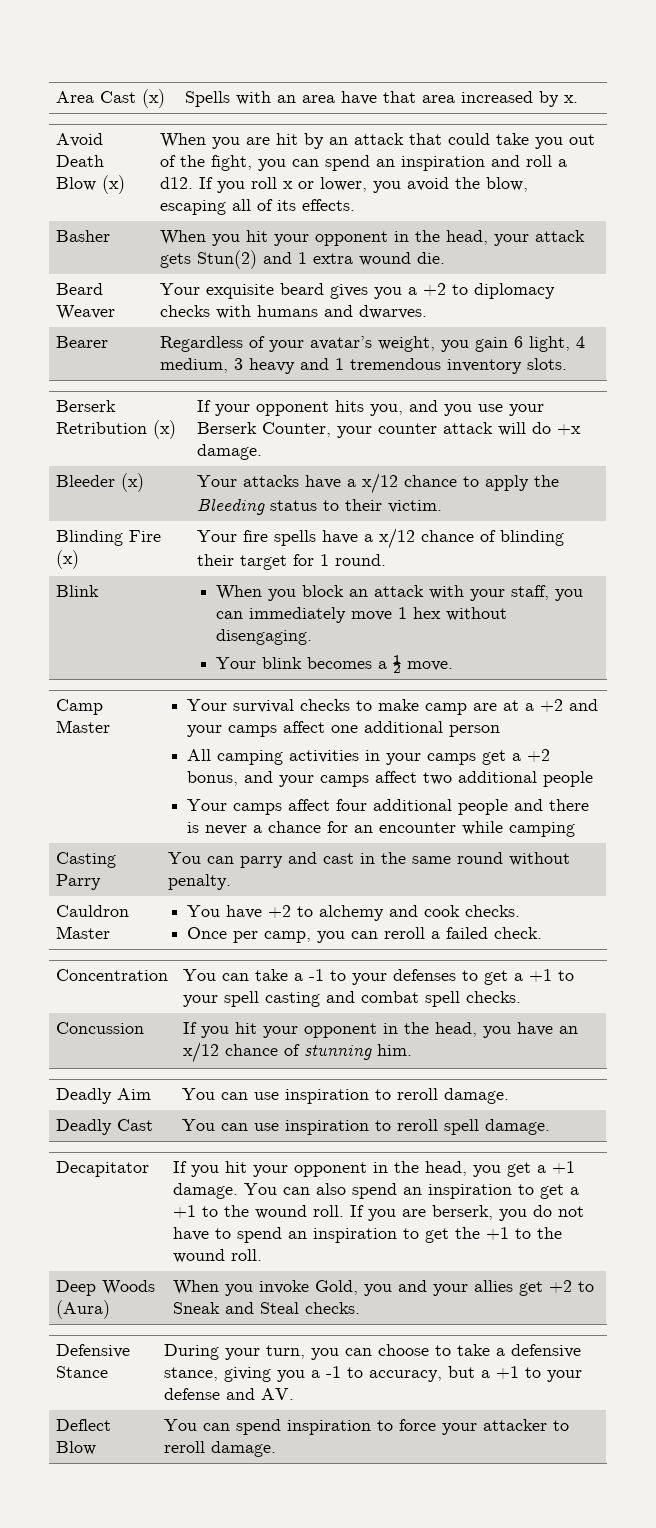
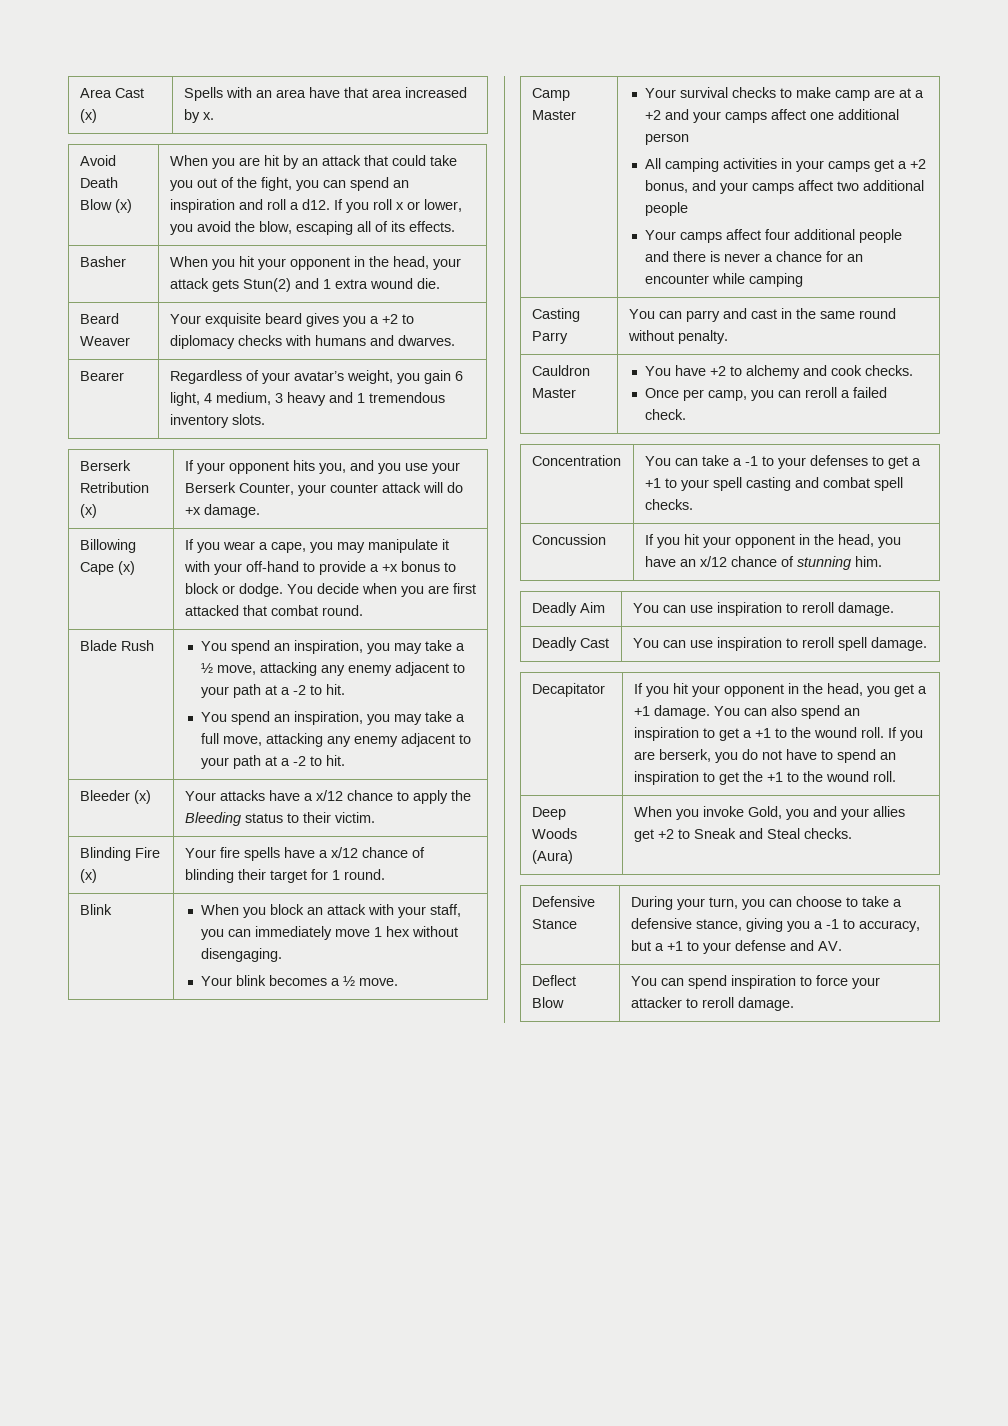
+ Billowing Cape (x) | If you wear a cape, you may manipulate it with your off-hand to provide a +x bonus to block or dodge. You decide when you are first attacked that combat round.
+ Blade Rush | You spend an inspiration, you may take a ½ move, attacking any enemy adjacent to your path at a -2 to hit.
+ You spend an inspiration, you may take a full move, attacking any enemy adjacent to your path at a -2 to hit.

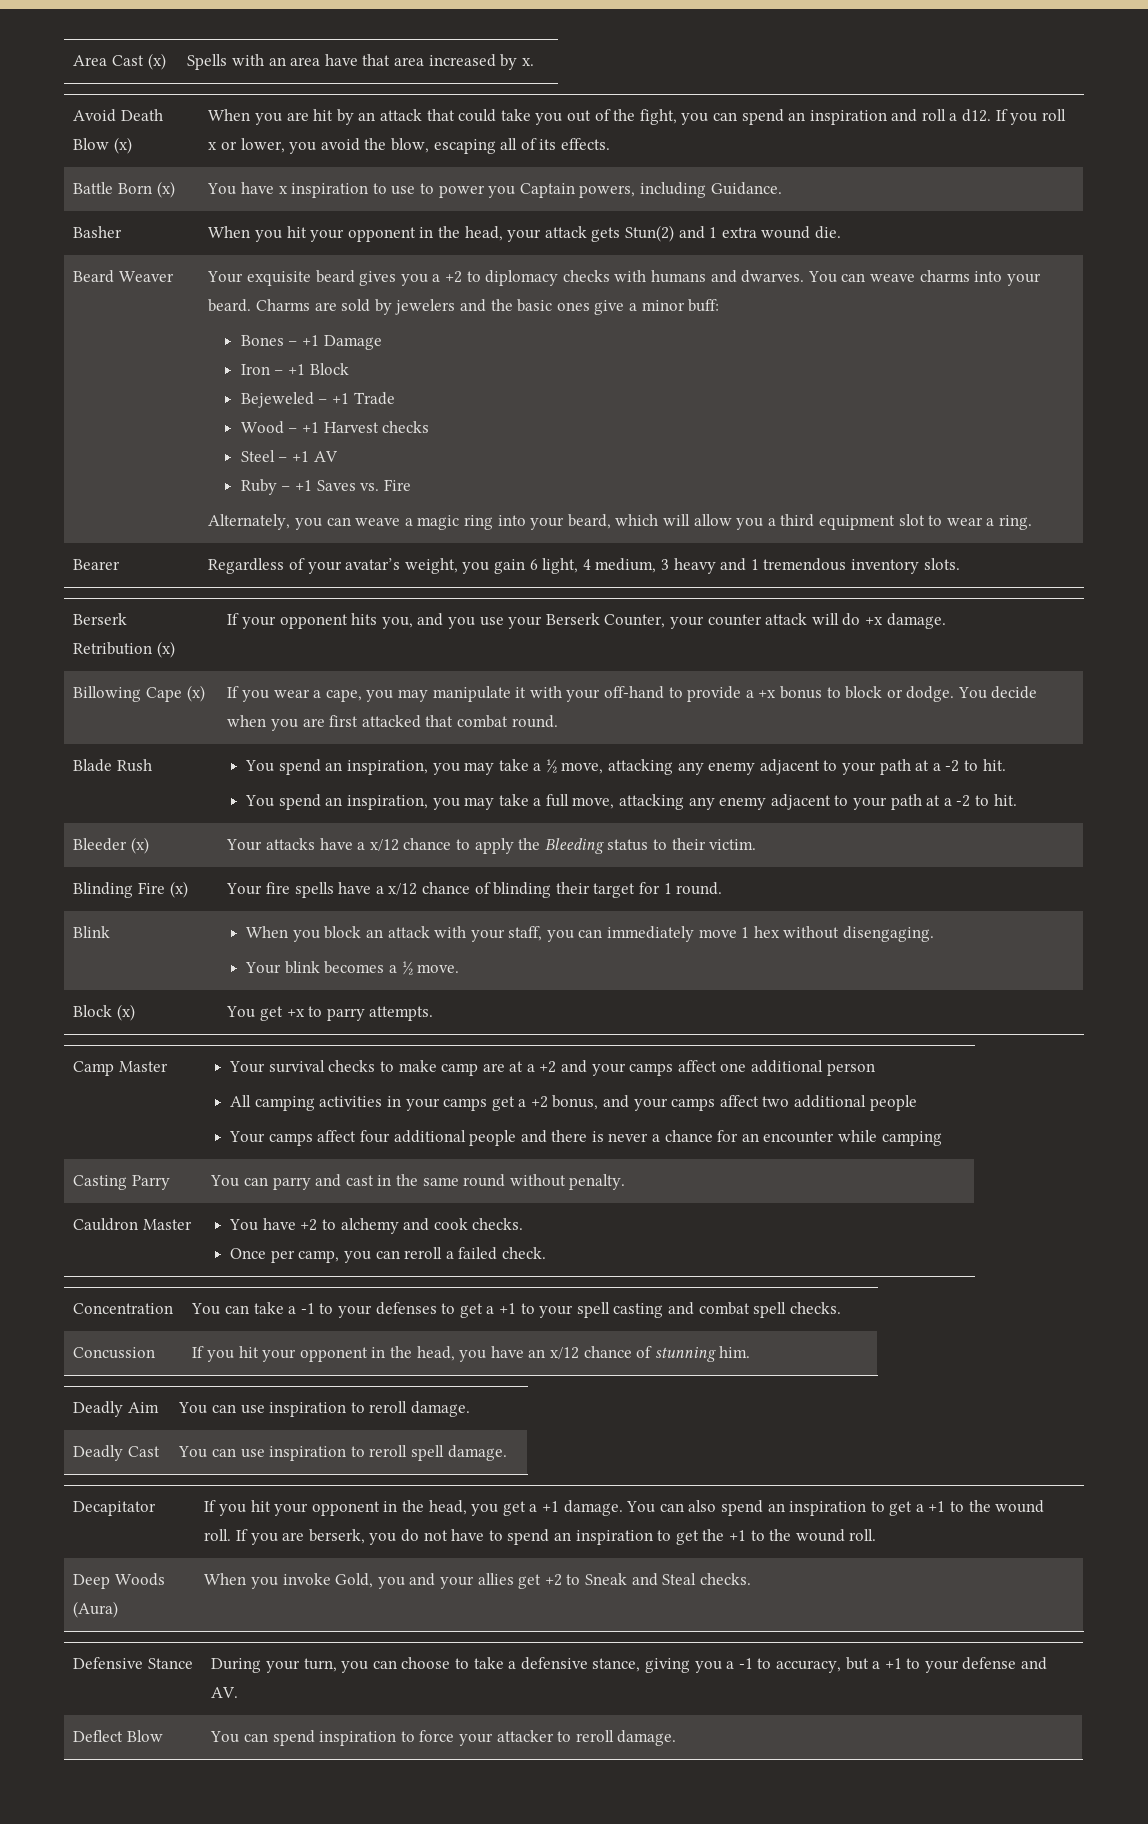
+ Battle Born (x) | You have x inspiration to use to power you Captain powers, including Guidance.
+ You can weave charms into your beard. Charms are sold by jewelers and the basic ones give a minor buff:
+ Bones – +1 Damage
+ Iron – +1 Block
+ Bejeweled – +1 Trade
+ Wood – +1 Harvest checks
+ Steel – +1 AV
+ Ruby – +1 Saves vs. Fire
+ Alternately, you can weave a magic ring into your beard, which will allow you a third equipment slot to wear a ring.
+ Block (x) | You get +x to parry attempts.

